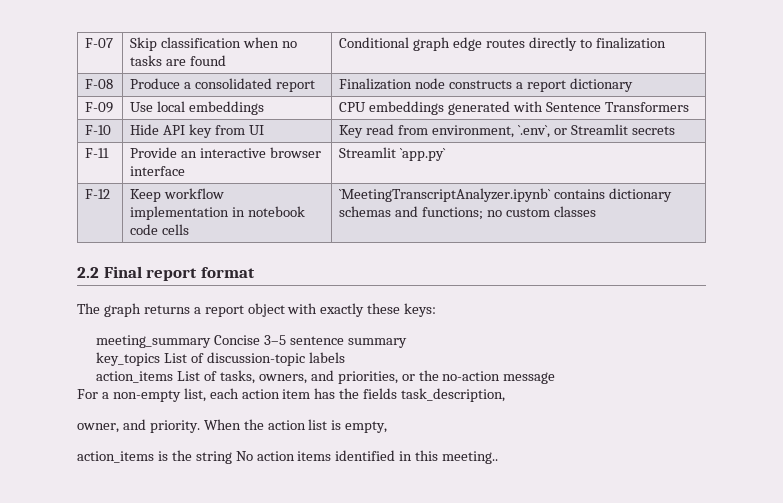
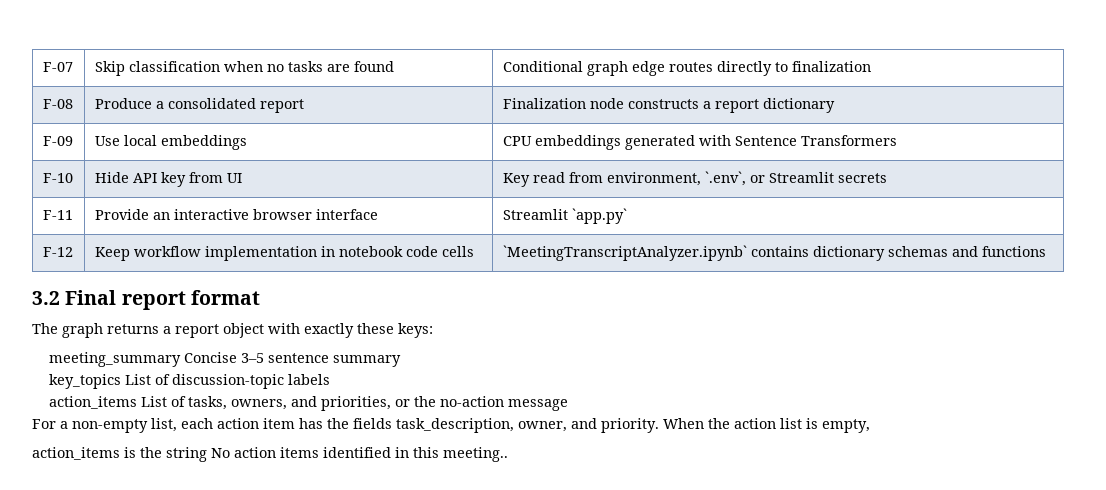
- F-12 | Keep workflow implementation in notebook code cells | `MeetingTranscriptAnalyzer.ipynb` contains dictionary schemas and functions; no custom classes
- 2.2 Final report format
+ F-12 | Keep workflow implementation in notebook code cells | `MeetingTranscriptAnalyzer.ipynb` contains dictionary schemas and functions
+ 3.2 Final report format
- For a non-empty list, each action item has the fields task_description,
- owner, and priority.
+ For a non-empty list, each action item has the fields task_description, owner, and priority.

